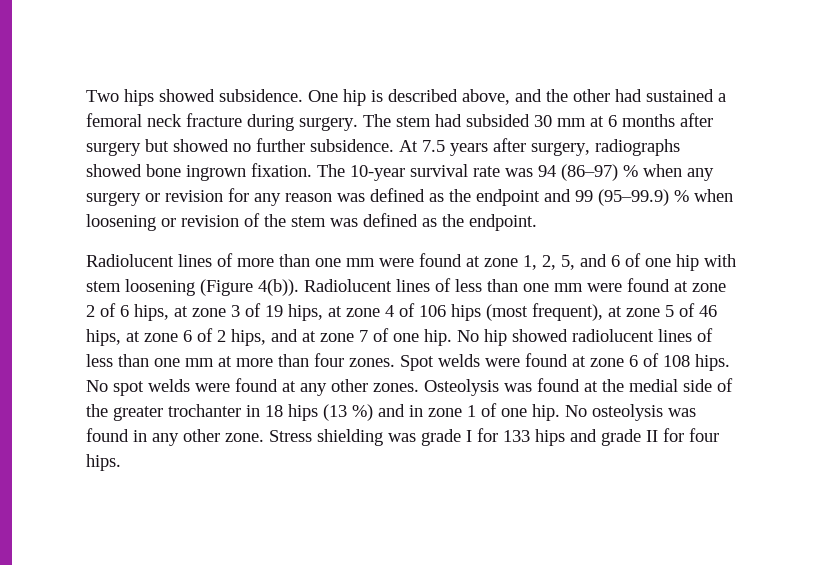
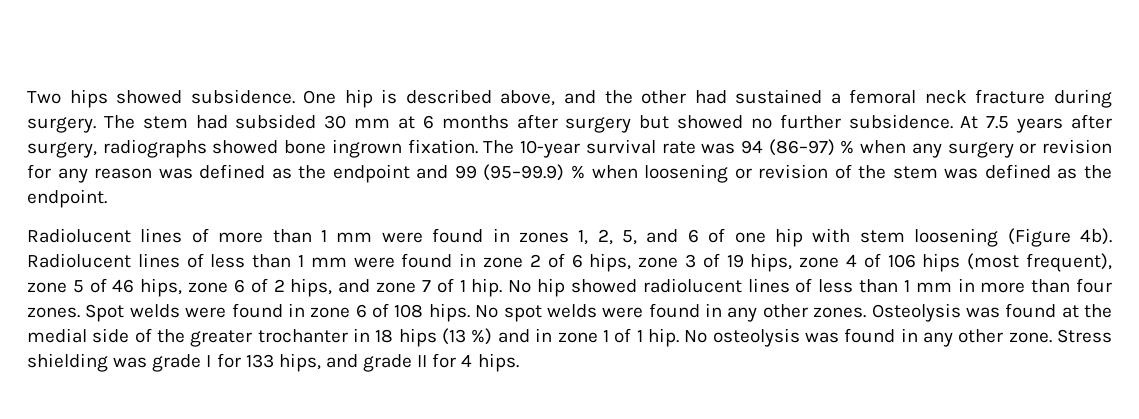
- Radiolucent lines of more than one mm were found at zone 1, 2, 5, and 6 of one hip with stem loosening (Figure 4(b)).
+ Radiolucent lines of more than 1 mm were found in zones 1, 2, 5, and 6 of one hip with stem loosening (Figure 4b).
- Radiolucent lines of less than one mm were found at zone 2 of 6 hips, at zone 3 of 19 hips, at zone 4 of 106 hips (most frequent), at zone 5 of 46 hips, at zone 6 of 2 hips, and at zone 7 of one hip.
+ Radiolucent lines of less than 1 mm were found in zone 2 of 6 hips, zone 3 of 19 hips, zone 4 of 106 hips (most frequent), zone 5 of 46 hips, zone 6 of 2 hips, and zone 7 of 1 hip.
- No hip showed radiolucent lines of less than one mm at more than four zones.
+ No hip showed radiolucent lines of less than 1 mm in more than four zones.
- Spot welds were found at zone 6 of 108 hips.
+ Spot welds were found in zone 6 of 108 hips.
- No spot welds were found at any other zones.
+ No spot welds were found in any other zones.
- Osteolysis was found at the medial side of the greater trochanter in 18 hips (13 %) and in zone 1 of one hip.
+ Osteolysis was found at the medial side of the greater trochanter in 18 hips (13 %) and in zone 1 of 1 hip.
- Stress shielding was grade I for 133 hips and grade II for four hips.
+ Stress shielding was grade I for 133 hips, and grade II for 4 hips.

